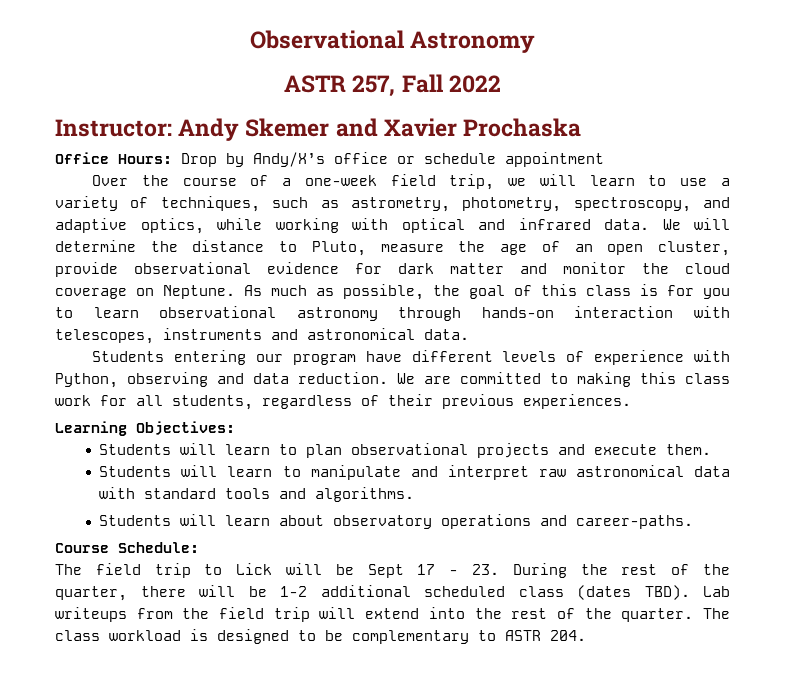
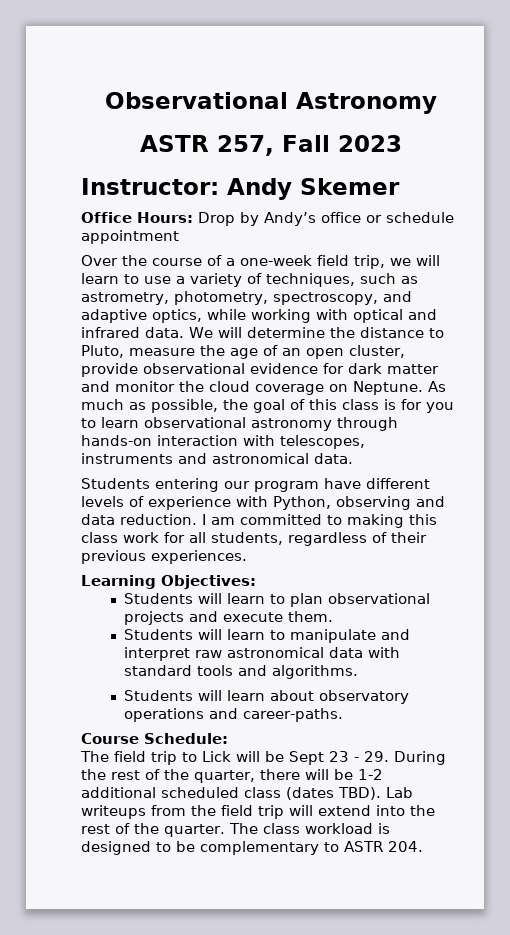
- ASTR 257, Fall 2022
+ ASTR 257, Fall 2023
- Instructor: Andy Skemer and Xavier Prochaska
+ Instructor: Andy Skemer
- Office Hours: Drop by Andy/X’s office or schedule appointment
+ Office Hours: Drop by Andy’s office or schedule appointment
- We are committed to making this class work for all students, regardless of their previous experiences.
+ I am committed to making this class work for all students, regardless of their previous experiences.
- The field trip to Lick will be Sept 17 - 23. During the rest of the quarter, there will be 1-2 additional scheduled class (dates TBD).
+ The field trip to Lick will be Sept 23 - 29. During the rest of the quarter, there will be 1-2 additional scheduled class (dates TBD).

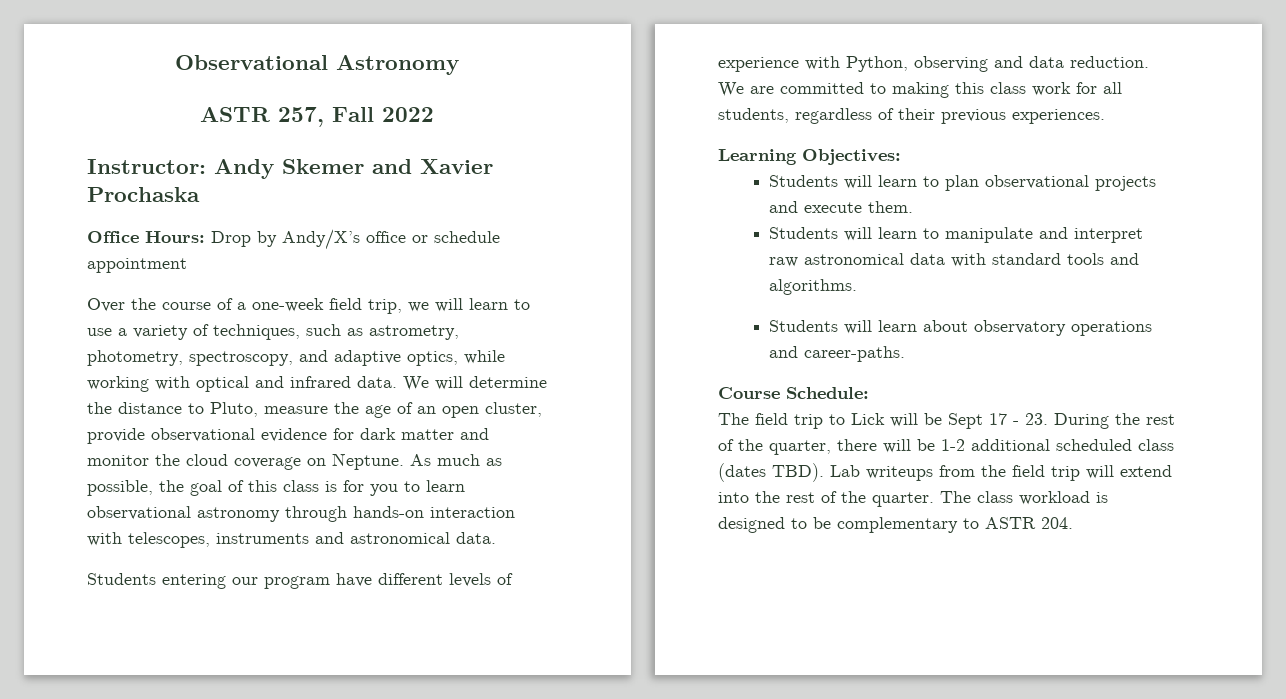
- ASTR 257, Fall 2023
+ ASTR 257, Fall 2022
- Instructor: Andy Skemer
+ Instructor: Andy Skemer and Xavier Prochaska
- Office Hours: Drop by Andy’s office or schedule appointment
+ Office Hours: Drop by Andy/X’s office or schedule appointment
- I am committed to making this class work for all students, regardless of their previous experiences.
+ We are committed to making this class work for all students, regardless of their previous experiences.
- The field trip to Lick will be Sept 23 - 29. During the rest of the quarter, there will be 1-2 additional scheduled class (dates TBD).
+ The field trip to Lick will be Sept 17 - 23. During the rest of the quarter, there will be 1-2 additional scheduled class (dates TBD).

